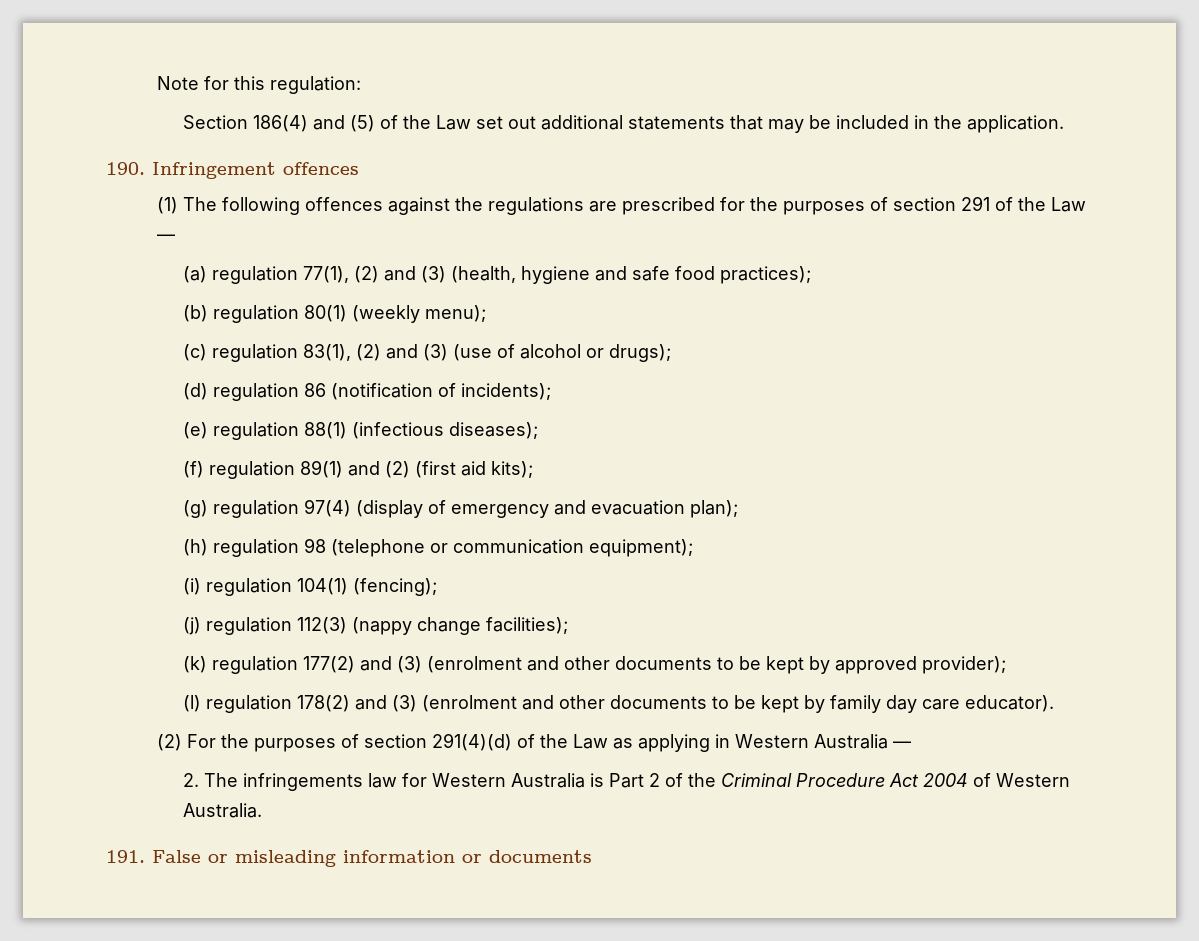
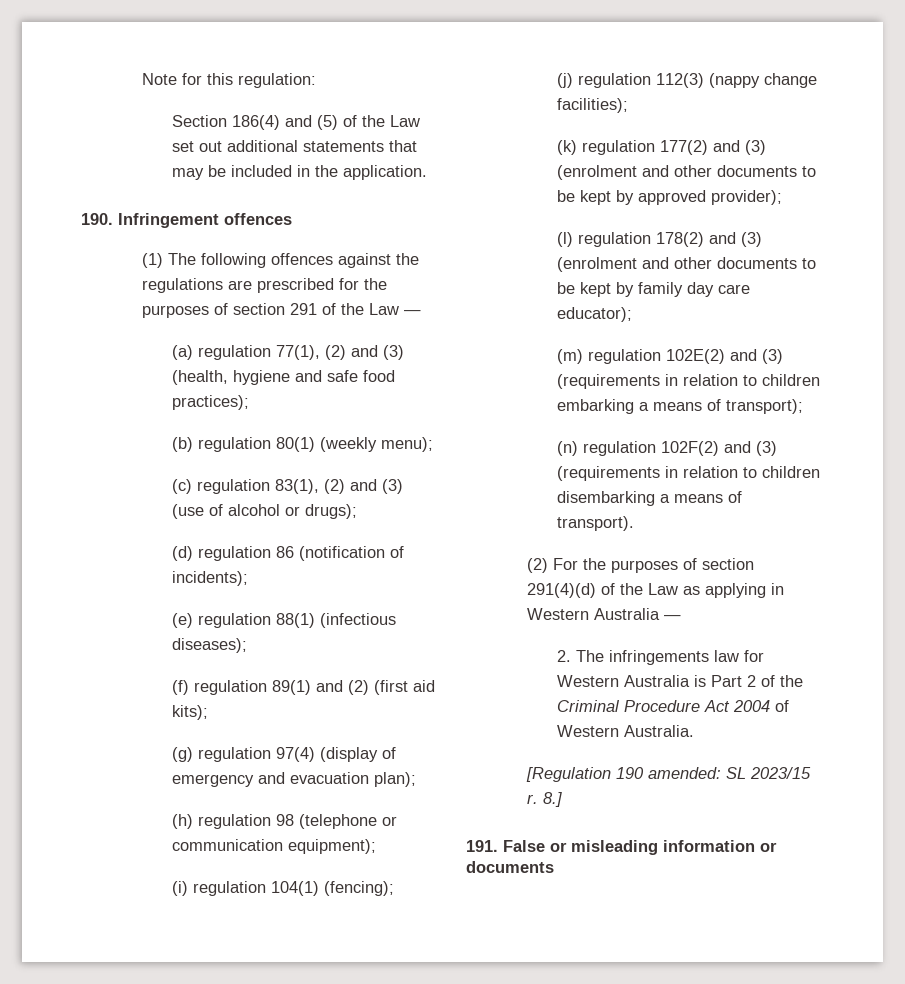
- (l) regulation 178(2) and (3) (enrolment and other documents to be kept by family day care educator).
+ (l) regulation 178(2) and (3) (enrolment and other documents to be kept by family day care educator);
+ (m) regulation 102E(2) and (3) (requirements in relation to children embarking a means of transport);
+ (n) regulation 102F(2) and (3) (requirements in relation to children disembarking a means of transport).
+ [Regulation 190 amended: SL 2023/15 r. 8.]

